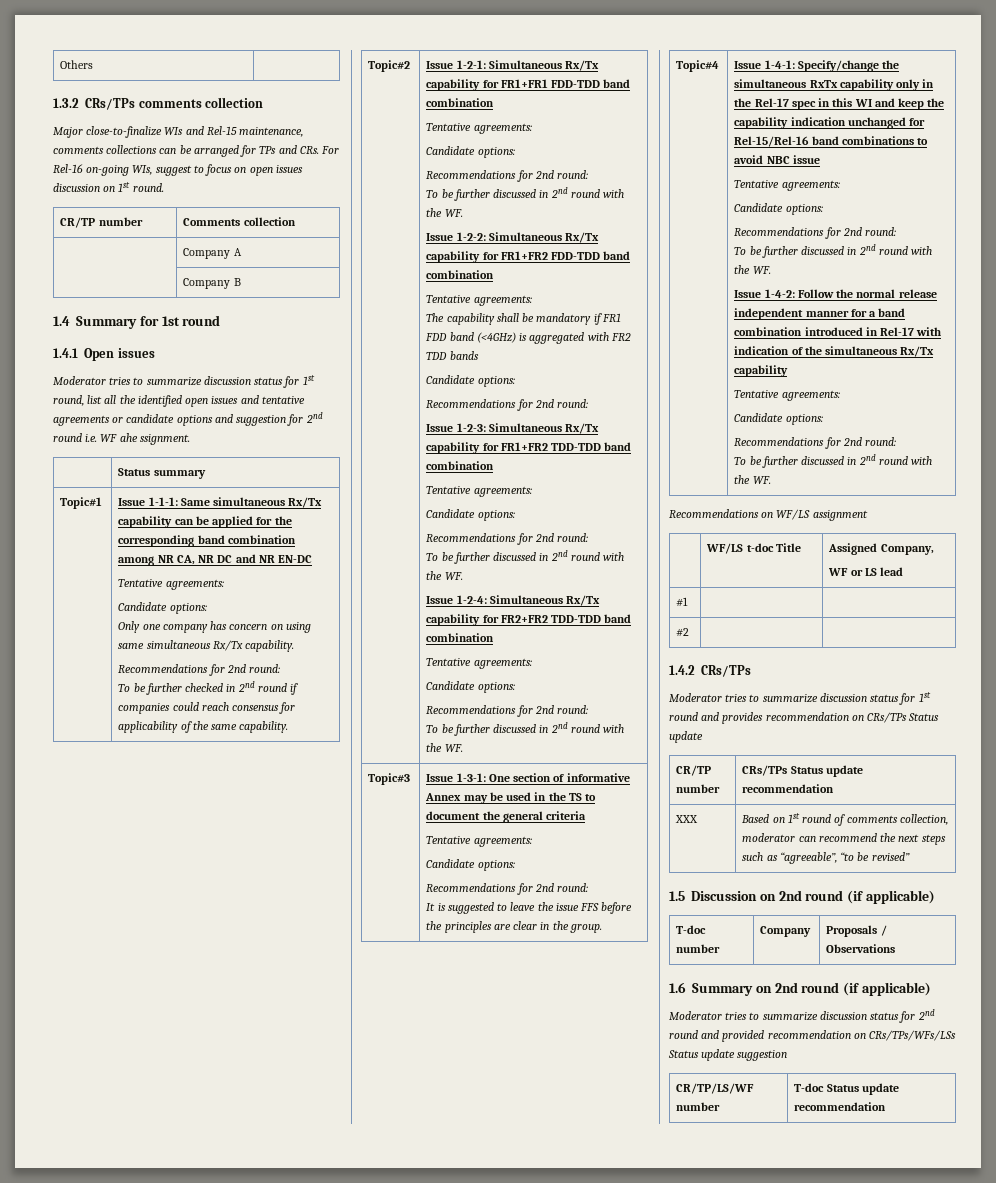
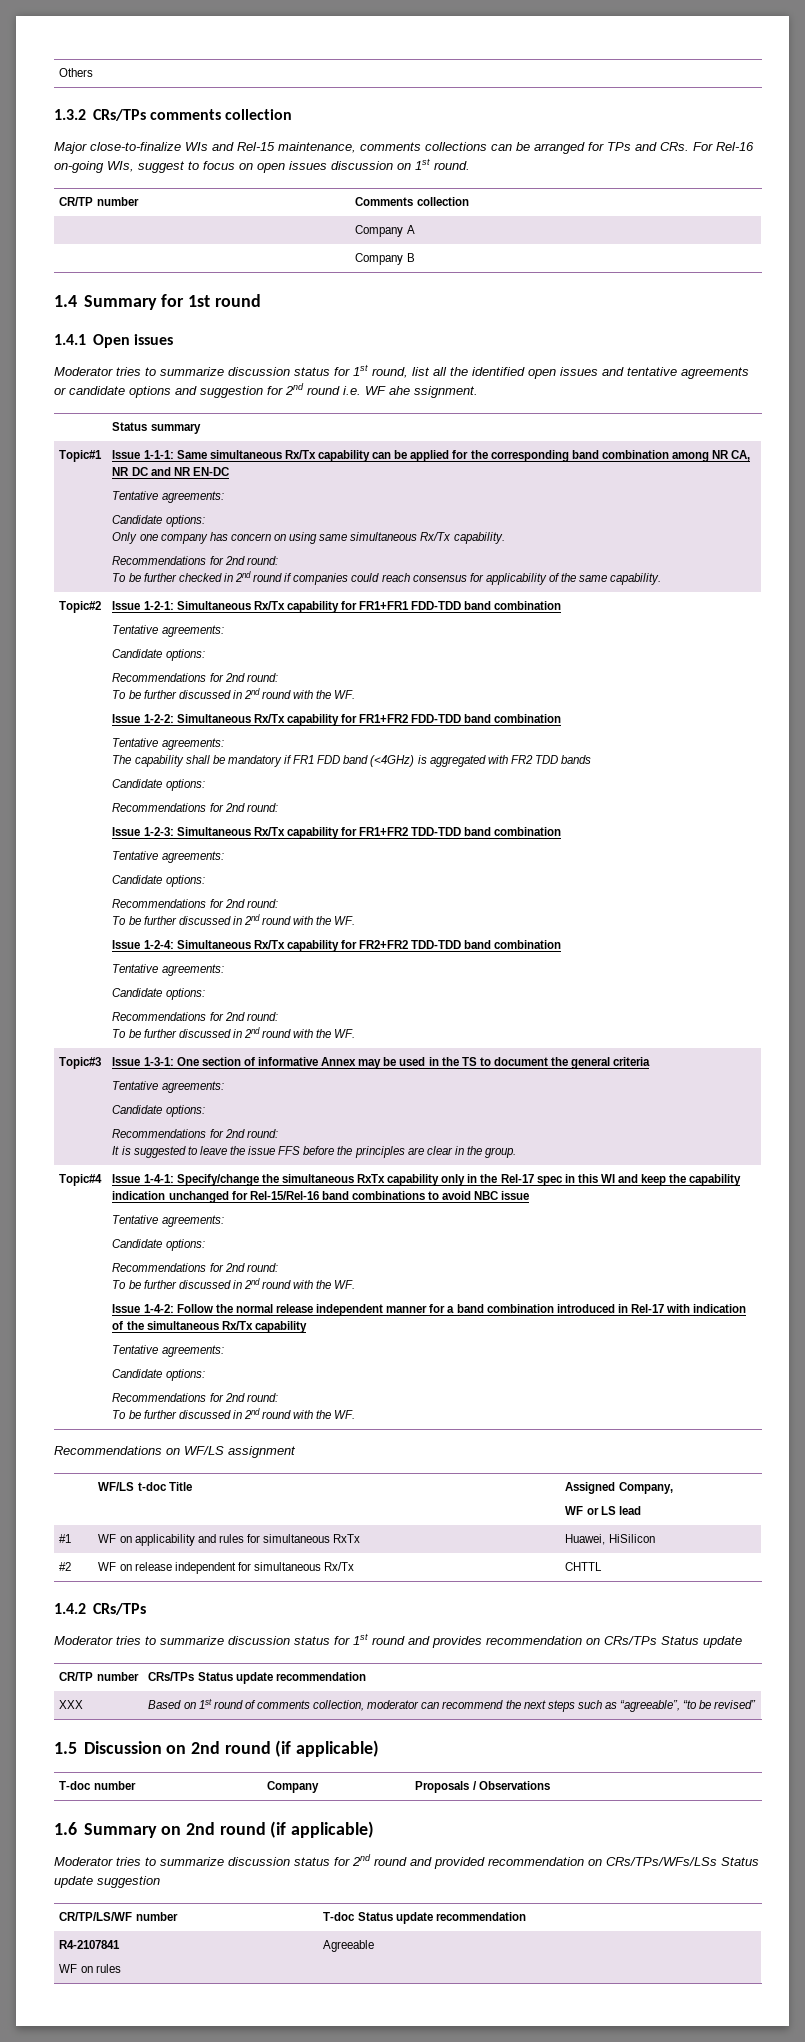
- #1 | |
- #2 | |
+ #1 | WF on applicability and rules for simultaneous RxTx | Huawei, HiSilicon
+ #2 | WF on release independent for simultaneous Rx/Tx | CHTTL
+ R4-2107841
+ WF on rules | Agreeable

